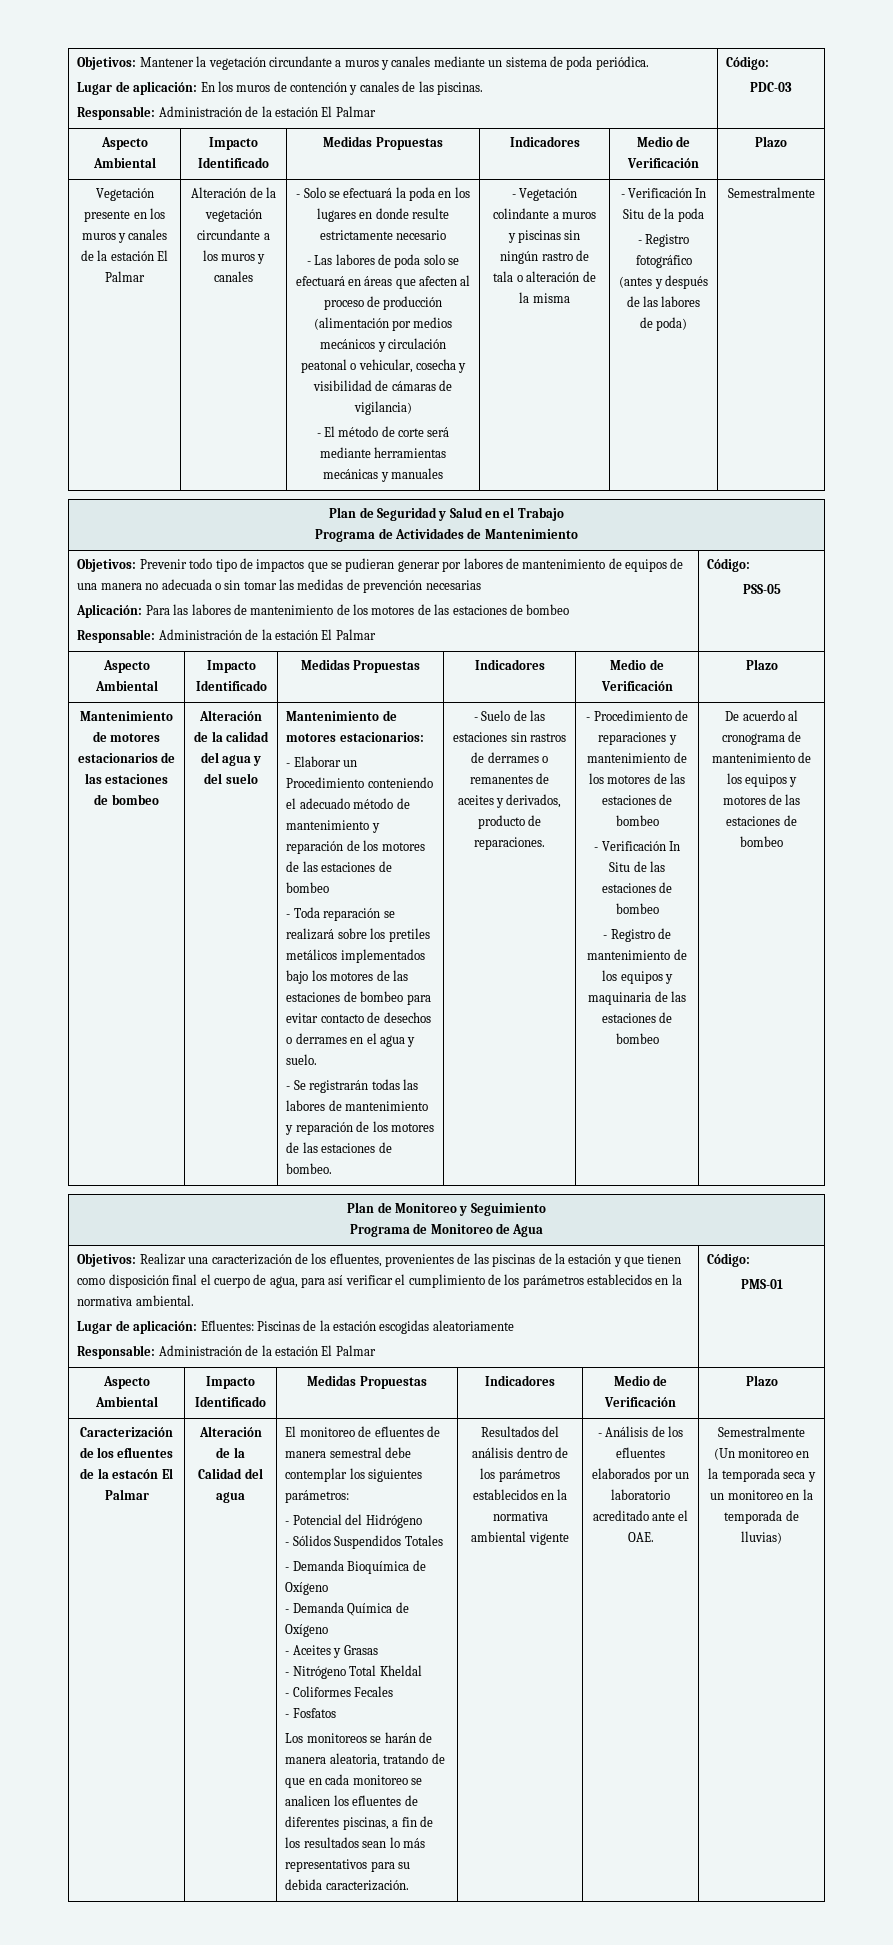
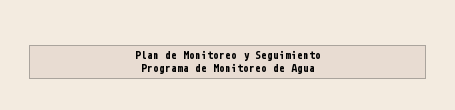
- Objetivos: Mantener la vegetación circundante a muros y canales mediante un sistema de poda periódica.
- Lugar de aplicación: En los muros de contención y canales de las piscinas.
- Responsable: Administración de la estación El Palmar | Código:
- PDC-03
- Aspecto Ambiental | Impacto Identificado | Medidas Propuestas | Indicadores | Medio de Verificación | Plazo
- Vegetación presente en los muros y canales de la estación El Palmar | Alteración de la vegetación circundante a los muros y canales | - Solo se efectuará la poda en los lugares en donde resulte estrictamente necesario
- - Las labores de poda solo se efectuará en áreas que afecten al proceso de producción (alimentación por medios mecánicos y circulación peatonal o vehicular, cosecha y visibilidad de cámaras de vigilancia)
- - El método de corte será mediante herramientas mecánicas y manuales | - Vegetación colindante a muros y piscinas sin ningún rastro de tala o alteración de la misma | - Verificación In Situ de la poda
- - Registro fotográfico (antes y después de las labores de poda) | Semestralmente
- Plan de Seguridad y Salud en el Trabajo
- Programa de Actividades de Mantenimiento
- Objetivos: Prevenir todo tipo de impactos que se pudieran generar por labores de mantenimiento de equipos de una manera no adecuada o sin tomar las medidas de prevención necesarias
- Aplicación: Para las labores de mantenimiento de los motores de las estaciones de bombeo
- Responsable: Administración de la estación El Palmar | Código:
- PSS-05
- Aspecto Ambiental | Impacto Identificado | Medidas Propuestas | Indicadores | Medio de Verificación | Plazo
- Mantenimiento de motores estacionarios de las estaciones de bombeo | Alteración de la calidad del agua y del suelo | Mantenimiento de motores estacionarios:
- - Elaborar un Procedimiento conteniendo el adecuado método de mantenimiento y reparación de los motores de las estaciones de bombeo
- - Toda reparación se realizará sobre los pretiles metálicos implementados bajo los motores de las estaciones de bombeo para evitar contacto de desechos o derrames en el agua y suelo.
- - Se registrarán todas las labores de mantenimiento y reparación de los motores de las estaciones de bombeo. | - Suelo de las estaciones sin rastros de derrames o remanentes de aceites y derivados, producto de reparaciones. | - Procedimiento de reparaciones y mantenimiento de los motores de las estaciones de bombeo
- - Verificación In Situ de las estaciones de bombeo
- - Registro de mantenimiento de los equipos y maquinaria de las estaciones de bombeo | De acuerdo al cronograma de mantenimiento de los equipos y motores de las estaciones de bombeo
- Objetivos: Realizar una caracterización de los efluentes, provenientes de las piscinas de la estación y que tienen como disposición final el cuerpo de agua, para así verificar el cumplimiento de los parámetros establecidos en la normativa ambiental.
- Lugar de aplicación: Efluentes: Piscinas de la estación escogidas aleatoriamente
- Responsable: Administración de la estación El Palmar | Código:
- PMS-01
- Aspecto Ambiental | Impacto Identificado | Medidas Propuestas | Indicadores | Medio de Verificación | Plazo
- Caracterización de los efluentes de la estacón El Palmar | Alteración de la Calidad del agua | El monitoreo de efluentes de manera semestral debe contemplar los siguientes parámetros:
- - Potencial del Hidrógeno
- - Sólidos Suspendidos Totales
- - Demanda Bioquímica de Oxígeno
- - Demanda Química de Oxígeno
- - Aceites y Grasas
- - Nitrógeno Total Kheldal
- - Coliformes Fecales
- - Fosfatos
- Los monitoreos se harán de manera aleatoria, tratando de que en cada monitoreo se analicen los efluentes de diferentes piscinas, a fin de los resultados sean lo más representativos para su debida caracterización. | Resultados del análisis dentro de los parámetros establecidos en la normativa ambiental vigente | - Análisis de los efluentes elaborados por un laboratorio acreditado ante el OAE. | Semestralmente (Un monitoreo en la temporada seca y un monitoreo en la temporada de lluvias)

